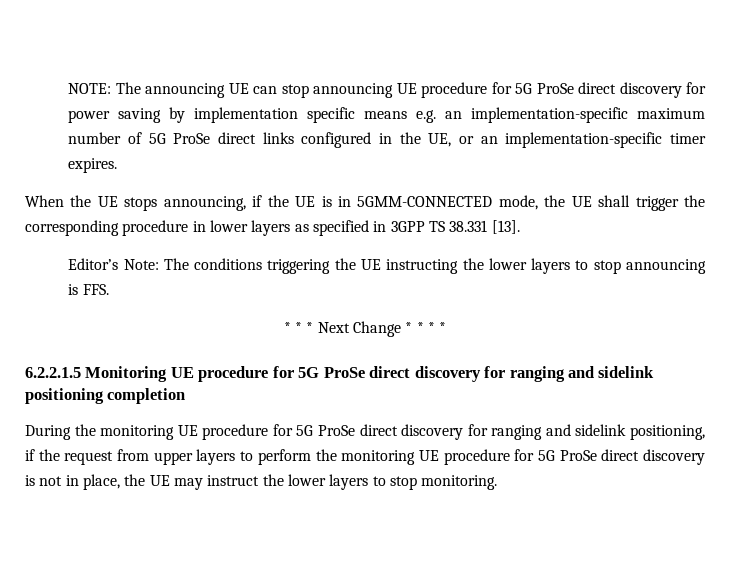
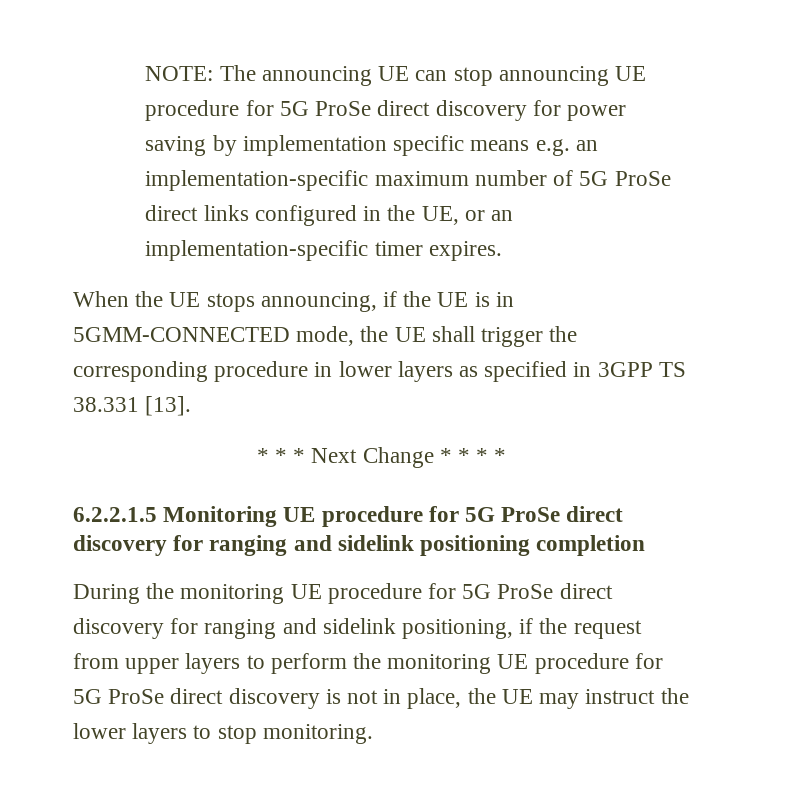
- Editor’s Note: The conditions triggering the UE instructing the lower layers to stop announcing is FFS.

